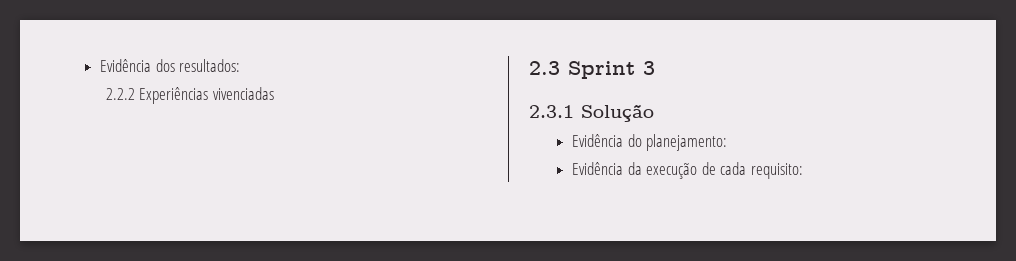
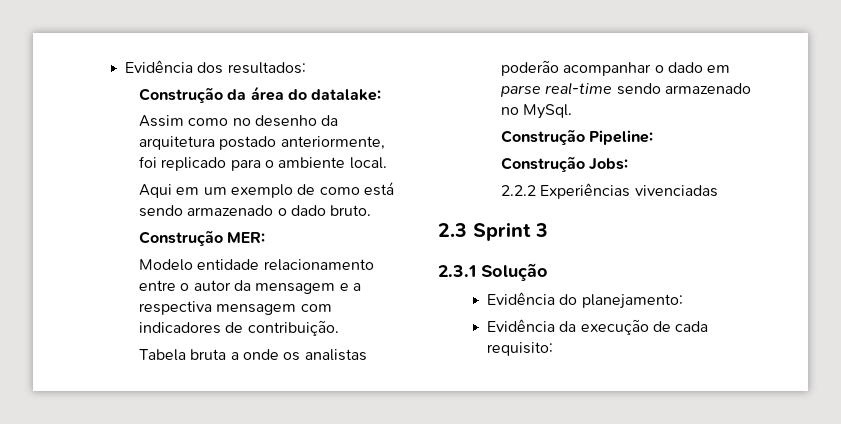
+ Construção da área do datalake:
+ Assim como no desenho da arquitetura postado anteriormente, foi replicado para o ambiente local.
+ Aqui em um exemplo de como está sendo armazenado o dado bruto.
+ Construção MER:
+ Modelo entidade relacionamento entre o autor da mensagem e a respectiva mensagem com indicadores de contribuição.
+ Tabela bruta a onde os analistas poderão acompanhar o dado em parse real-time sendo armazenado no MySql.
+ Construção Pipeline:
+ Construção Jobs:

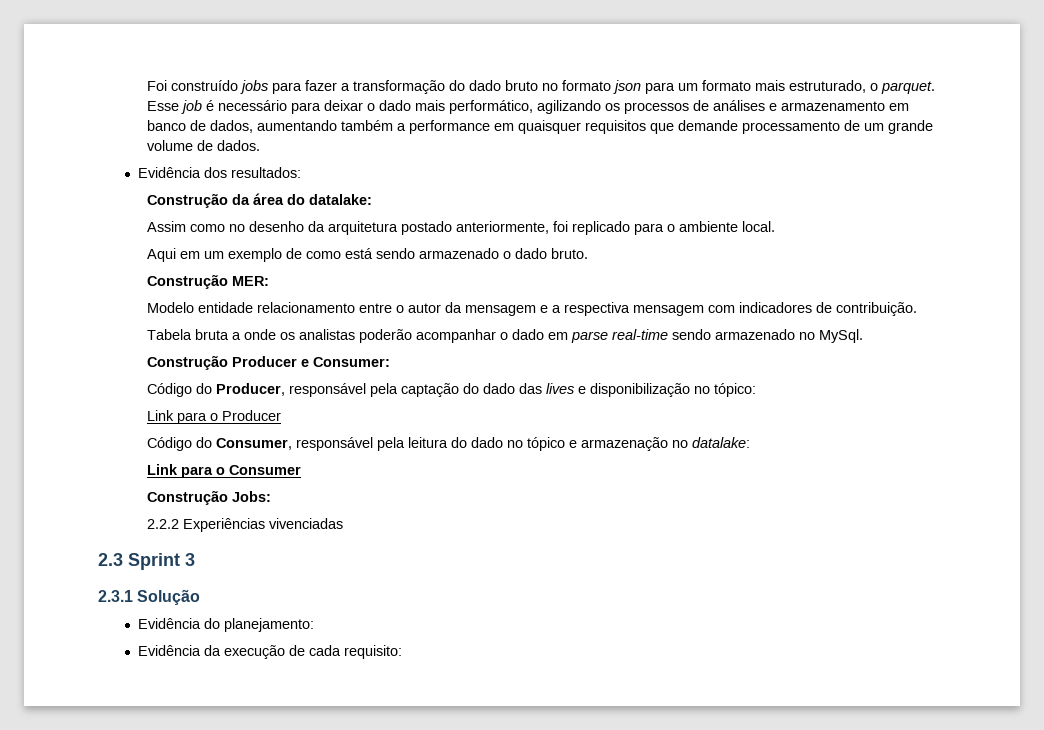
+ Foi construído jobs para fazer a transformação do dado bruto no formato json para um formato mais estruturado, o parquet. Esse job é necessário para deixar o dado mais performático, agilizando os processos de análises e armazenamento em banco de dados, aumentando também a performance em quaisquer requisitos que demande processamento de um grande volume de dados.
- Construção Pipeline:
+ Construção Producer e Consumer:
+ Código do Producer, responsável pela captação do dado das lives e disponibilização no tópico:
+ Link para o Producer
+ Código do Consumer, responsável pela leitura do dado no tópico e armazenação no datalake:
+ Link para o Consumer

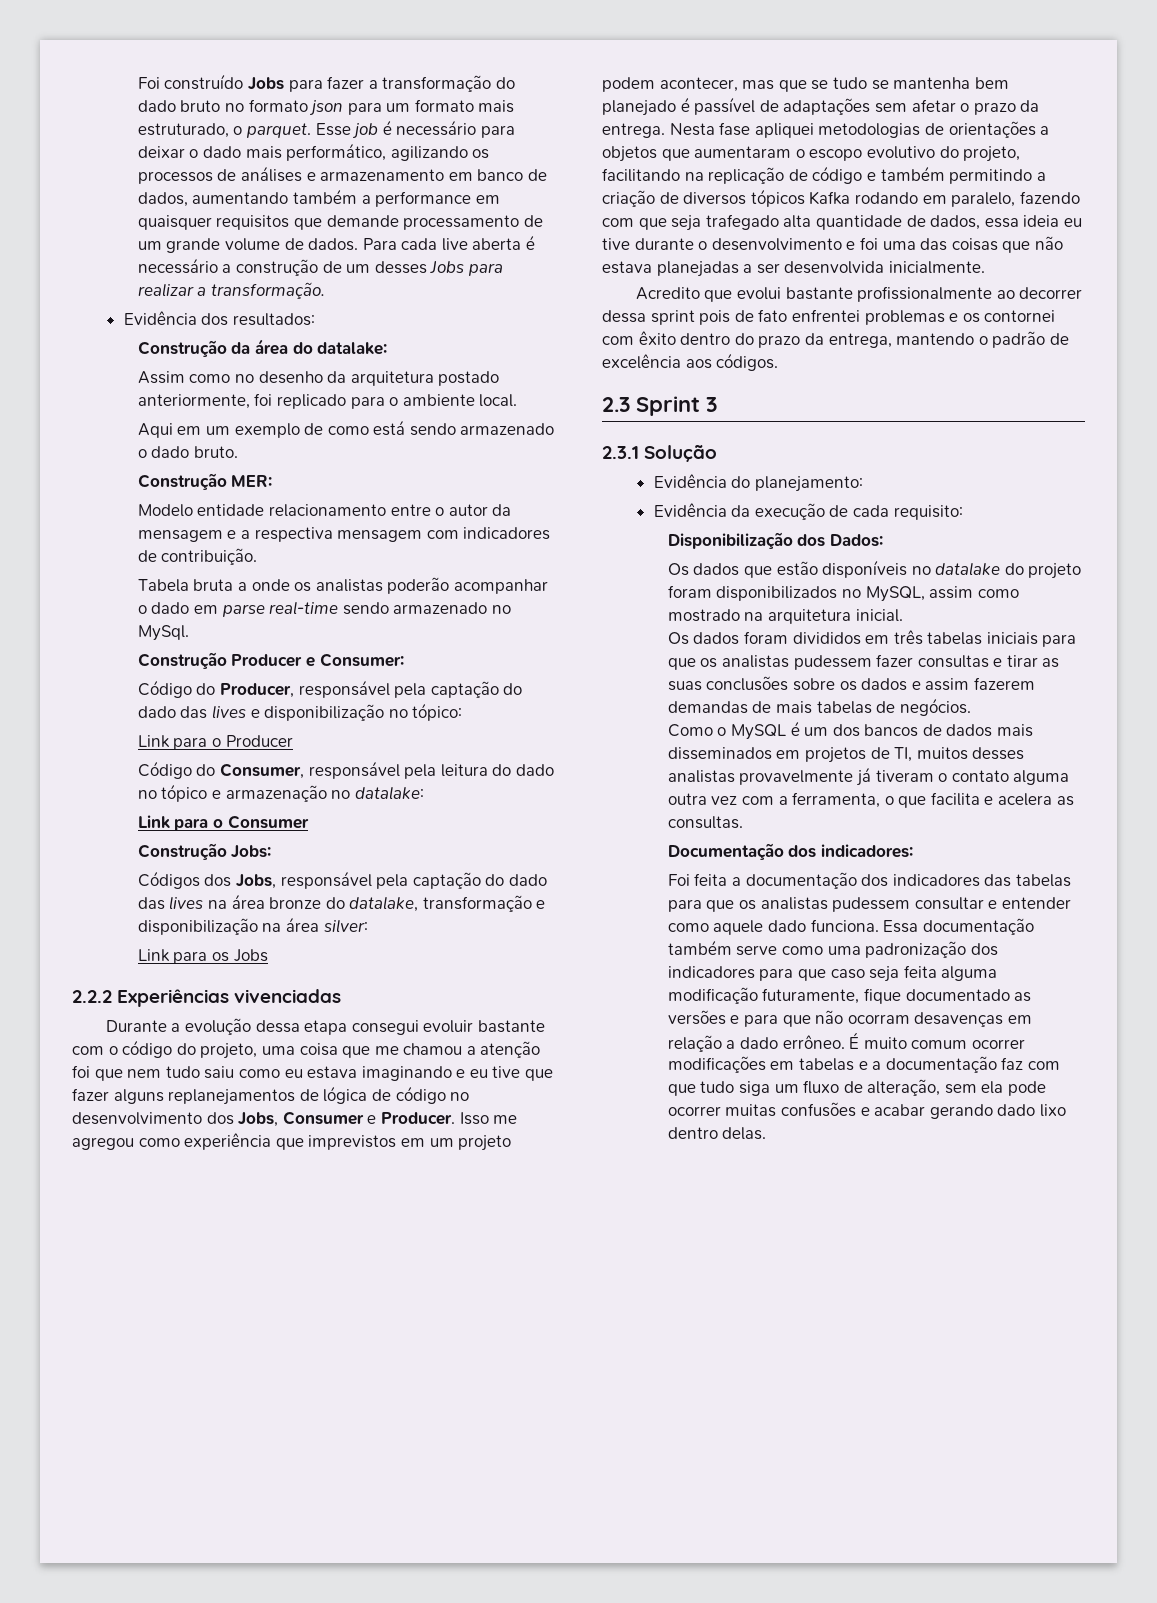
- Foi construído jobs para fazer a transformação do dado bruto no formato json para um formato mais estruturado, o parquet.
+ Foi construído Jobs para fazer a transformação do dado bruto no formato json para um formato mais estruturado, o parquet.
+ Para cada live aberta é necessário a construção de um desses Jobs para realizar a transformação.
+ Códigos dos Jobs, responsável pela captação do dado das lives na área bronze do datalake, transformação e disponibilização na área silver:
+ Link para os Jobs
  2.2.2 Experiências vivenciadas
+ Durante a evolução dessa etapa consegui evoluir bastante com o código do projeto, uma coisa que me chamou a atenção foi que nem tudo saiu como eu estava imaginando e eu tive que fazer alguns replanejamentos de lógica de código no desenvolvimento dos Jobs, Consumer e Producer. Isso me agregou como experiência que imprevistos em um projeto podem acontecer, mas que se tudo se mantenha bem planejado é passível de adaptações sem afetar o prazo da entrega. Nesta fase apliquei metodologias de orientações a objetos que aumentaram o escopo evolutivo do projeto, facilitando na replicação de código e também permitindo a criação de diversos tópicos Kafka rodando em paralelo, fazendo com que seja trafegado alta quantidade de dados, essa ideia eu tive durante o desenvolvimento e foi uma das coisas que não estava planejadas a ser desenvolvida inicialmente.
+ Acredito que evolui bastante profissionalmente ao decorrer dessa sprint pois de fato enfrentei problemas e os contornei com êxito dentro do prazo da entrega, mantendo o padrão de excelência aos códigos.
+ Disponibilização dos Dados:
+ Os dados que estão disponíveis no datalake do projeto foram disponibilizados no MySQL, assim como mostrado na arquitetura inicial.
+ Os dados foram divididos em três tabelas iniciais para que os analistas pudessem fazer consultas e tirar as suas conclusões sobre os dados e assim fazerem demandas de mais tabelas de negócios.
+ Como o MySQL é um dos bancos de dados mais disseminados em projetos de TI, muitos desses analistas provavelmente já tiveram o contato alguma outra vez com a ferramenta, o que facilita e acelera as consultas.
+ Documentação dos indicadores:
+ Foi feita a documentação dos indicadores das tabelas para que os analistas pudessem consultar e entender como aquele dado funciona. Essa documentação também serve como uma padronização dos indicadores para que caso seja feita alguma modificação futuramente, fique documentado as versões e para que não ocorram desavenças em relação a dado errôneo. É muito comum ocorrer modificações em tabelas e a documentação faz com que tudo siga um fluxo de alteração, sem ela pode ocorrer muitas confusões e acabar gerando dado lixo dentro delas.

